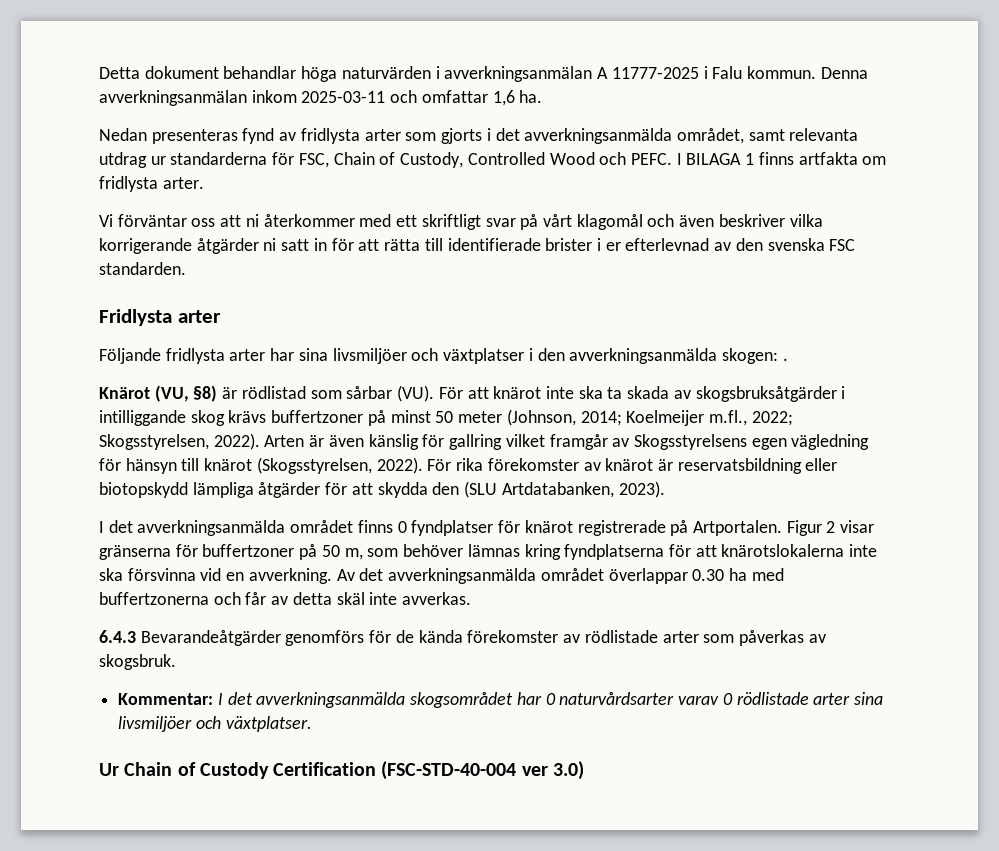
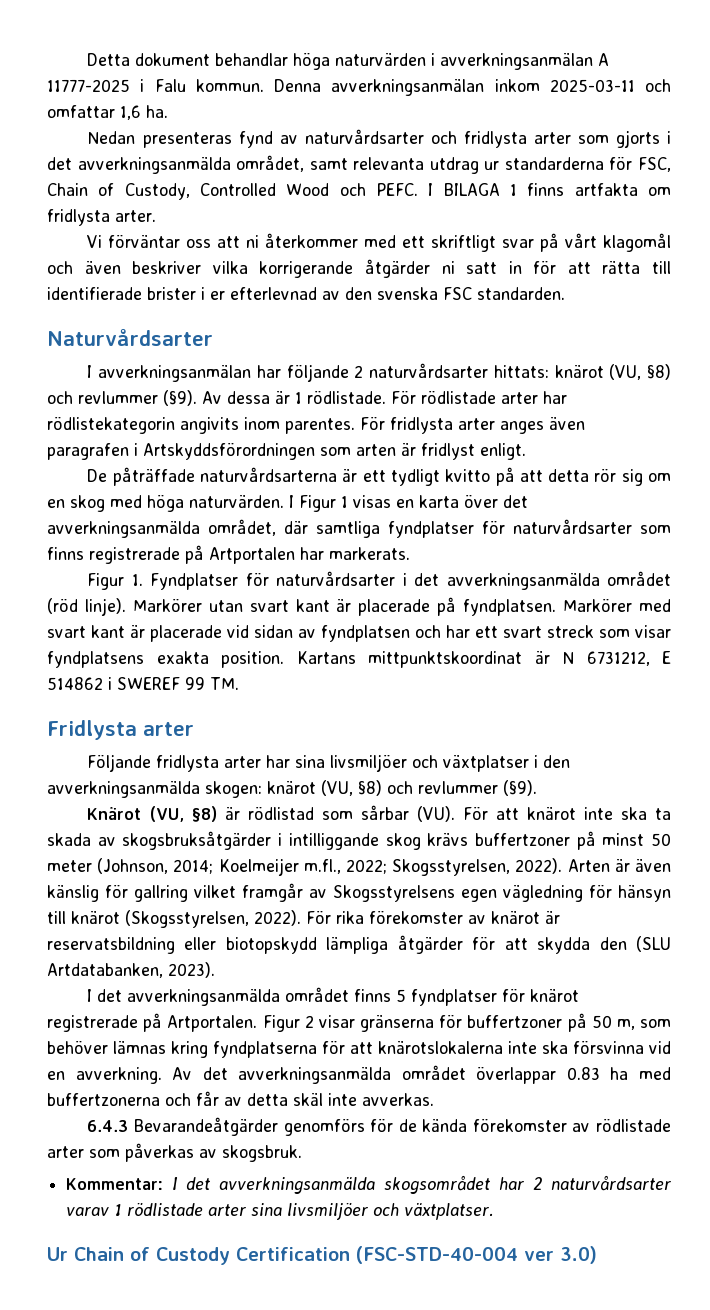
- Nedan presenteras fynd av fridlysta arter som gjorts i det avverkningsanmälda området, samt relevanta utdrag ur standarderna för FSC, Chain of Custody, Controlled Wood och PEFC.
+ Nedan presenteras fynd av naturvårdsarter och fridlysta arter som gjorts i det avverkningsanmälda området, samt relevanta utdrag ur standarderna för FSC, Chain of Custody, Controlled Wood och PEFC.
+ Naturvårdsarter
+ I avverkningsanmälan har följande 2 naturvårdsarter hittats: knärot (VU, §8) och revlummer (§9). Av dessa är 1 rödlistade. För rödlistade arter har rödlistekategorin angivits inom parentes. För fridlysta arter anges även paragrafen i Artskyddsförordningen som arten är fridlyst enligt.
+ De påträffade naturvårdsarterna är ett tydligt kvitto på att detta rör sig om en skog med höga naturvärden. I Figur 1 visas en karta över det avverkningsanmälda området, där samtliga fyndplatser för naturvårdsarter som finns registrerade på Artportalen har markerats.
+ Figur 1. Fyndplatser för naturvårdsarter i det avverkningsanmälda området (röd linje). Markörer utan svart kant är placerade på fyndplatsen. Markörer med svart kant är placerade vid sidan av fyndplatsen och har ett svart streck som visar fyndplatsens exakta position. Kartans mittpunktskoordinat är N 6731212, E 514862 i SWEREF 99 TM.
- Följande fridlysta arter har sina livsmiljöer och växtplatser i den avverkningsanmälda skogen: .
+ Följande fridlysta arter har sina livsmiljöer och växtplatser i den avverkningsanmälda skogen: knärot (VU, §8) och revlummer (§9).
- I det avverkningsanmälda området finns 0 fyndplatser för knärot registrerade på Artportalen.
+ I det avverkningsanmälda området finns 5 fyndplatser för knärot registrerade på Artportalen.
- Av det avverkningsanmälda området överlappar 0.30 ha med buffertzonerna och får av detta skäl inte avverkas.
+ Av det avverkningsanmälda området överlappar 0.83 ha med buffertzonerna och får av detta skäl inte avverkas.
- Kommentar: I det avverkningsanmälda skogsområdet har 0 naturvårdsarter varav 0 rödlistade arter sina livsmiljöer och växtplatser.
+ Kommentar: I det avverkningsanmälda skogsområdet har 2 naturvårdsarter varav 1 rödlistade arter sina livsmiljöer och växtplatser.

